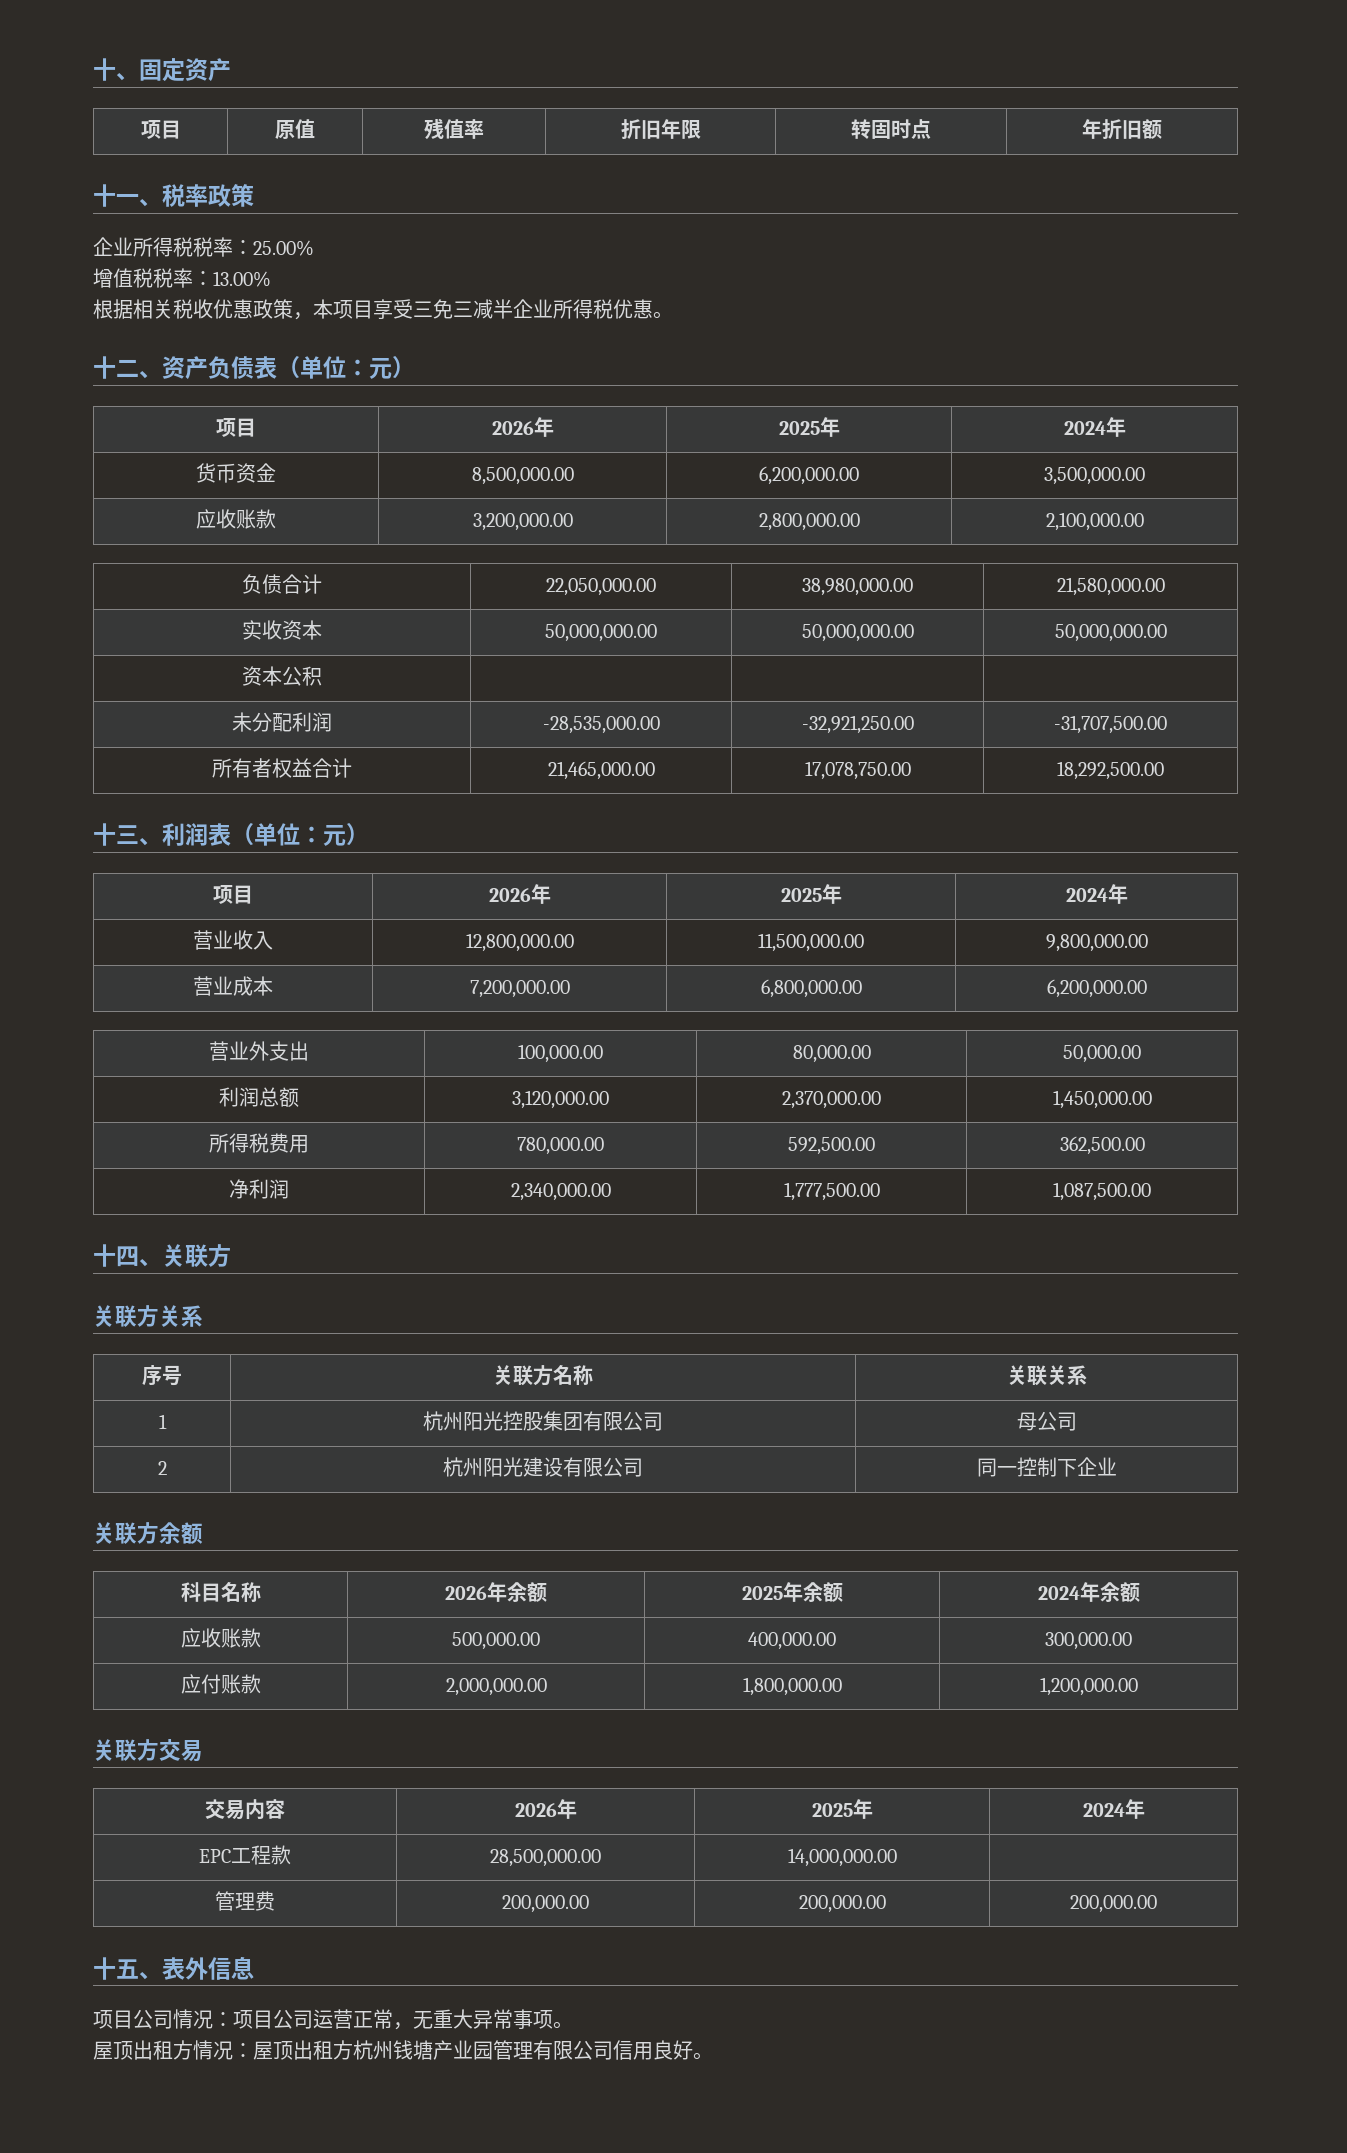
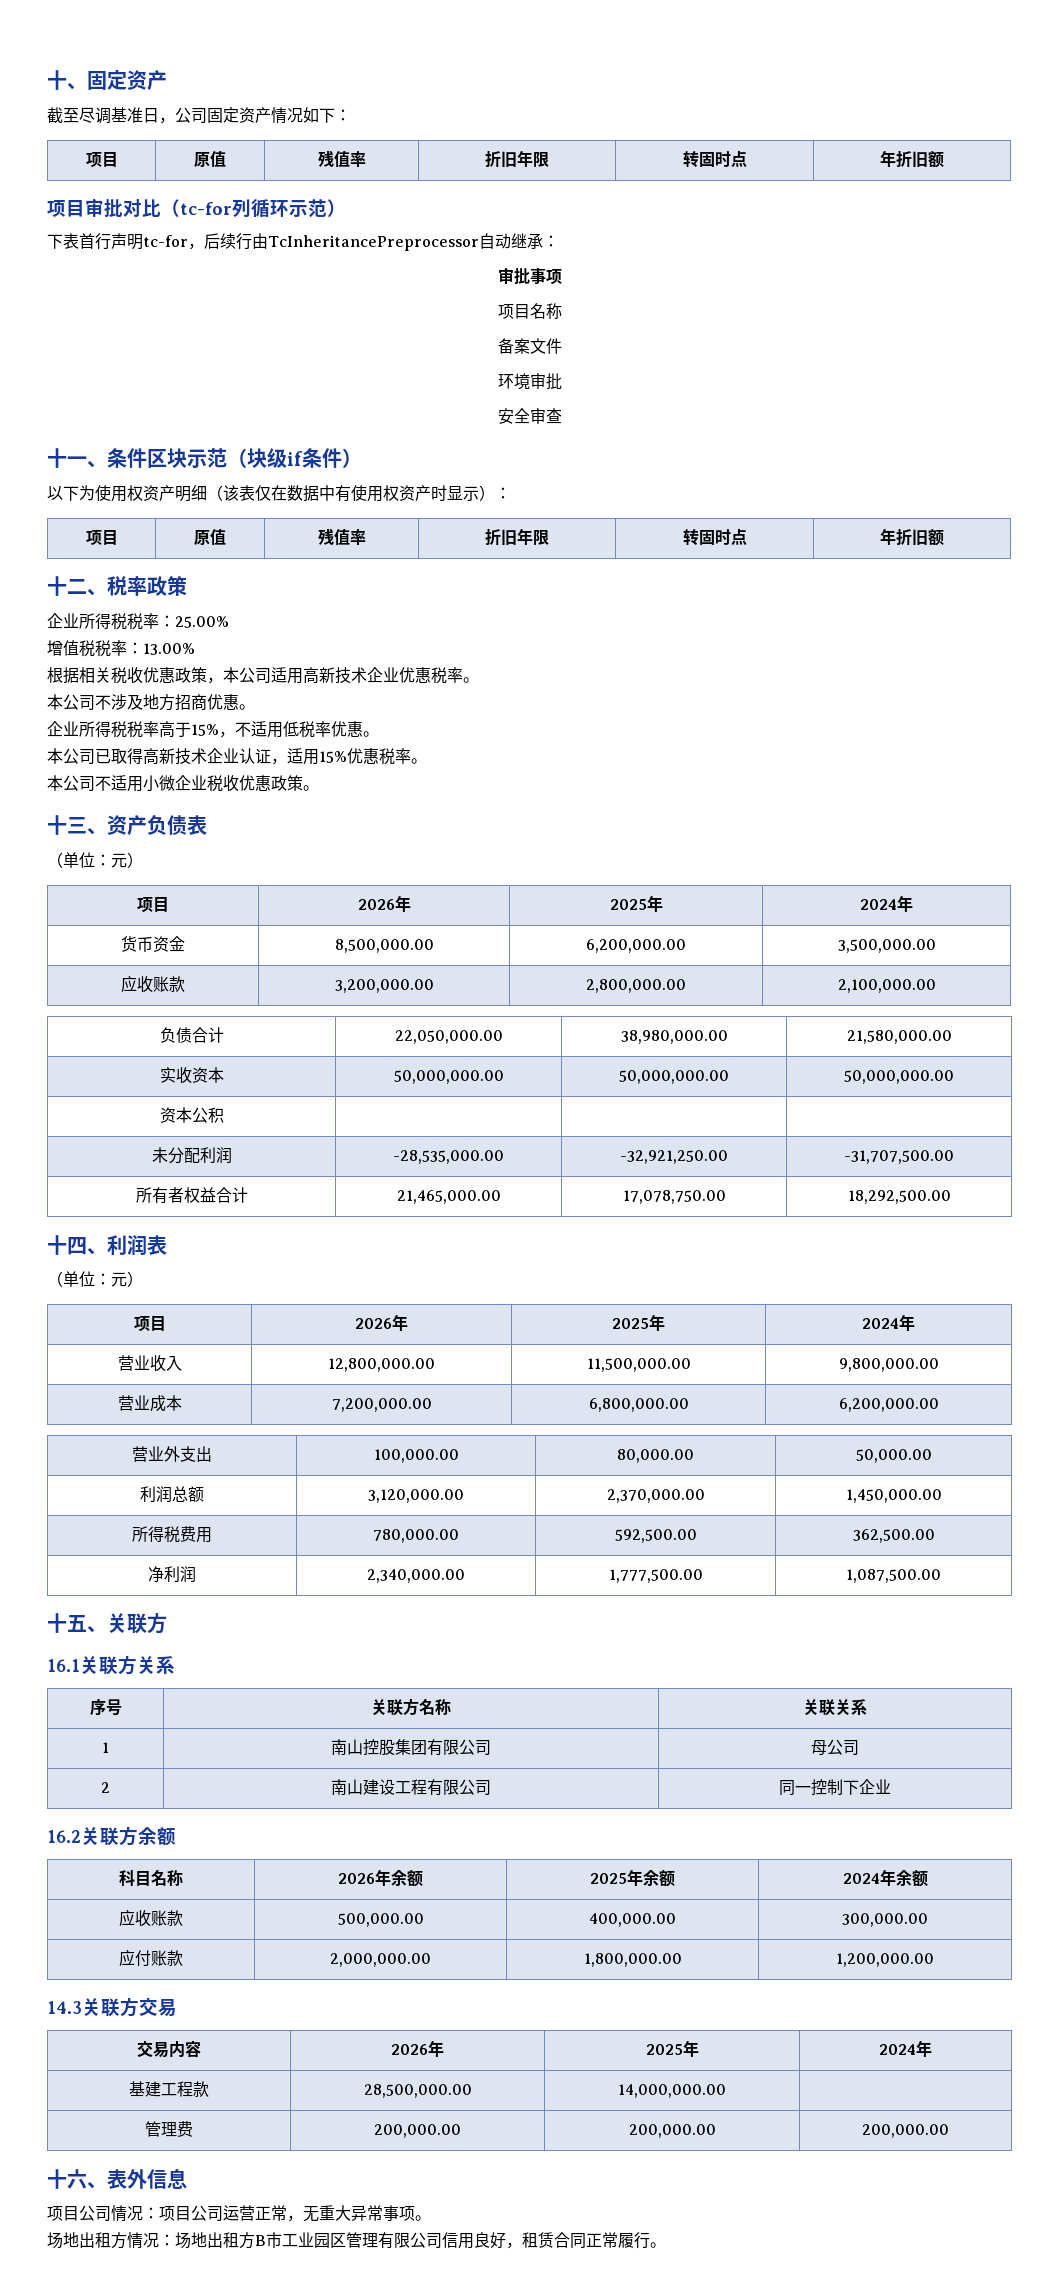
+ 截至尽调基准日，公司固定资产情况如下：
+ 项目 | 原值 | 残值率 | 折旧年限 | 转固时点 | 年折旧额
+ 项目审批对比（tc-for列循环示范）
+ 下表首行声明tc-for，后续行由TcInheritancePreprocessor自动继承：
+ 审批事项
+ 项目名称
+ 备案文件
+ 环境审批
+ 安全审查
+ 十一、条件区块示范（块级if条件）
+ 以下为使用权资产明细（该表仅在数据中有使用权资产时显示）：
- 十一、税率政策
+ 十二、税率政策
- 根据相关税收优惠政策，本项目享受三免三减半企业所得税优惠。
+ 根据相关税收优惠政策，本公司适用高新技术企业优惠税率。
+ 本公司不涉及地方招商优惠。
+ 企业所得税税率高于15%，不适用低税率优惠。
+ 本公司已取得高新技术企业认证，适用15%优惠税率。
+ 本公司不适用小微企业税收优惠政策。
- 十二、资产负债表（单位：元）
+ 十三、资产负债表
+ （单位：元）
- 十三、利润表（单位：元）
+ 十四、利润表
+ （单位：元）
- 十四、关联方
+ 十五、关联方
- 关联方关系
+ 16.1关联方关系
- 1 | 杭州阳光控股集团有限公司 | 母公司
+ 1 | 南山控股集团有限公司 | 母公司
- 2 | 杭州阳光建设有限公司 | 同一控制下企业
+ 2 | 南山建设工程有限公司 | 同一控制下企业
- 关联方余额
+ 16.2关联方余额
- 关联方交易
+ 14.3关联方交易
- EPC工程款 | 28,500,000.00 | 14,000,000.00 |
+ 基建工程款 | 28,500,000.00 | 14,000,000.00 |
- 十五、表外信息
+ 十六、表外信息
- 屋顶出租方情况：屋顶出租方杭州钱塘产业园管理有限公司信用良好。
+ 场地出租方情况：场地出租方B市工业园区管理有限公司信用良好，租赁合同正常履行。

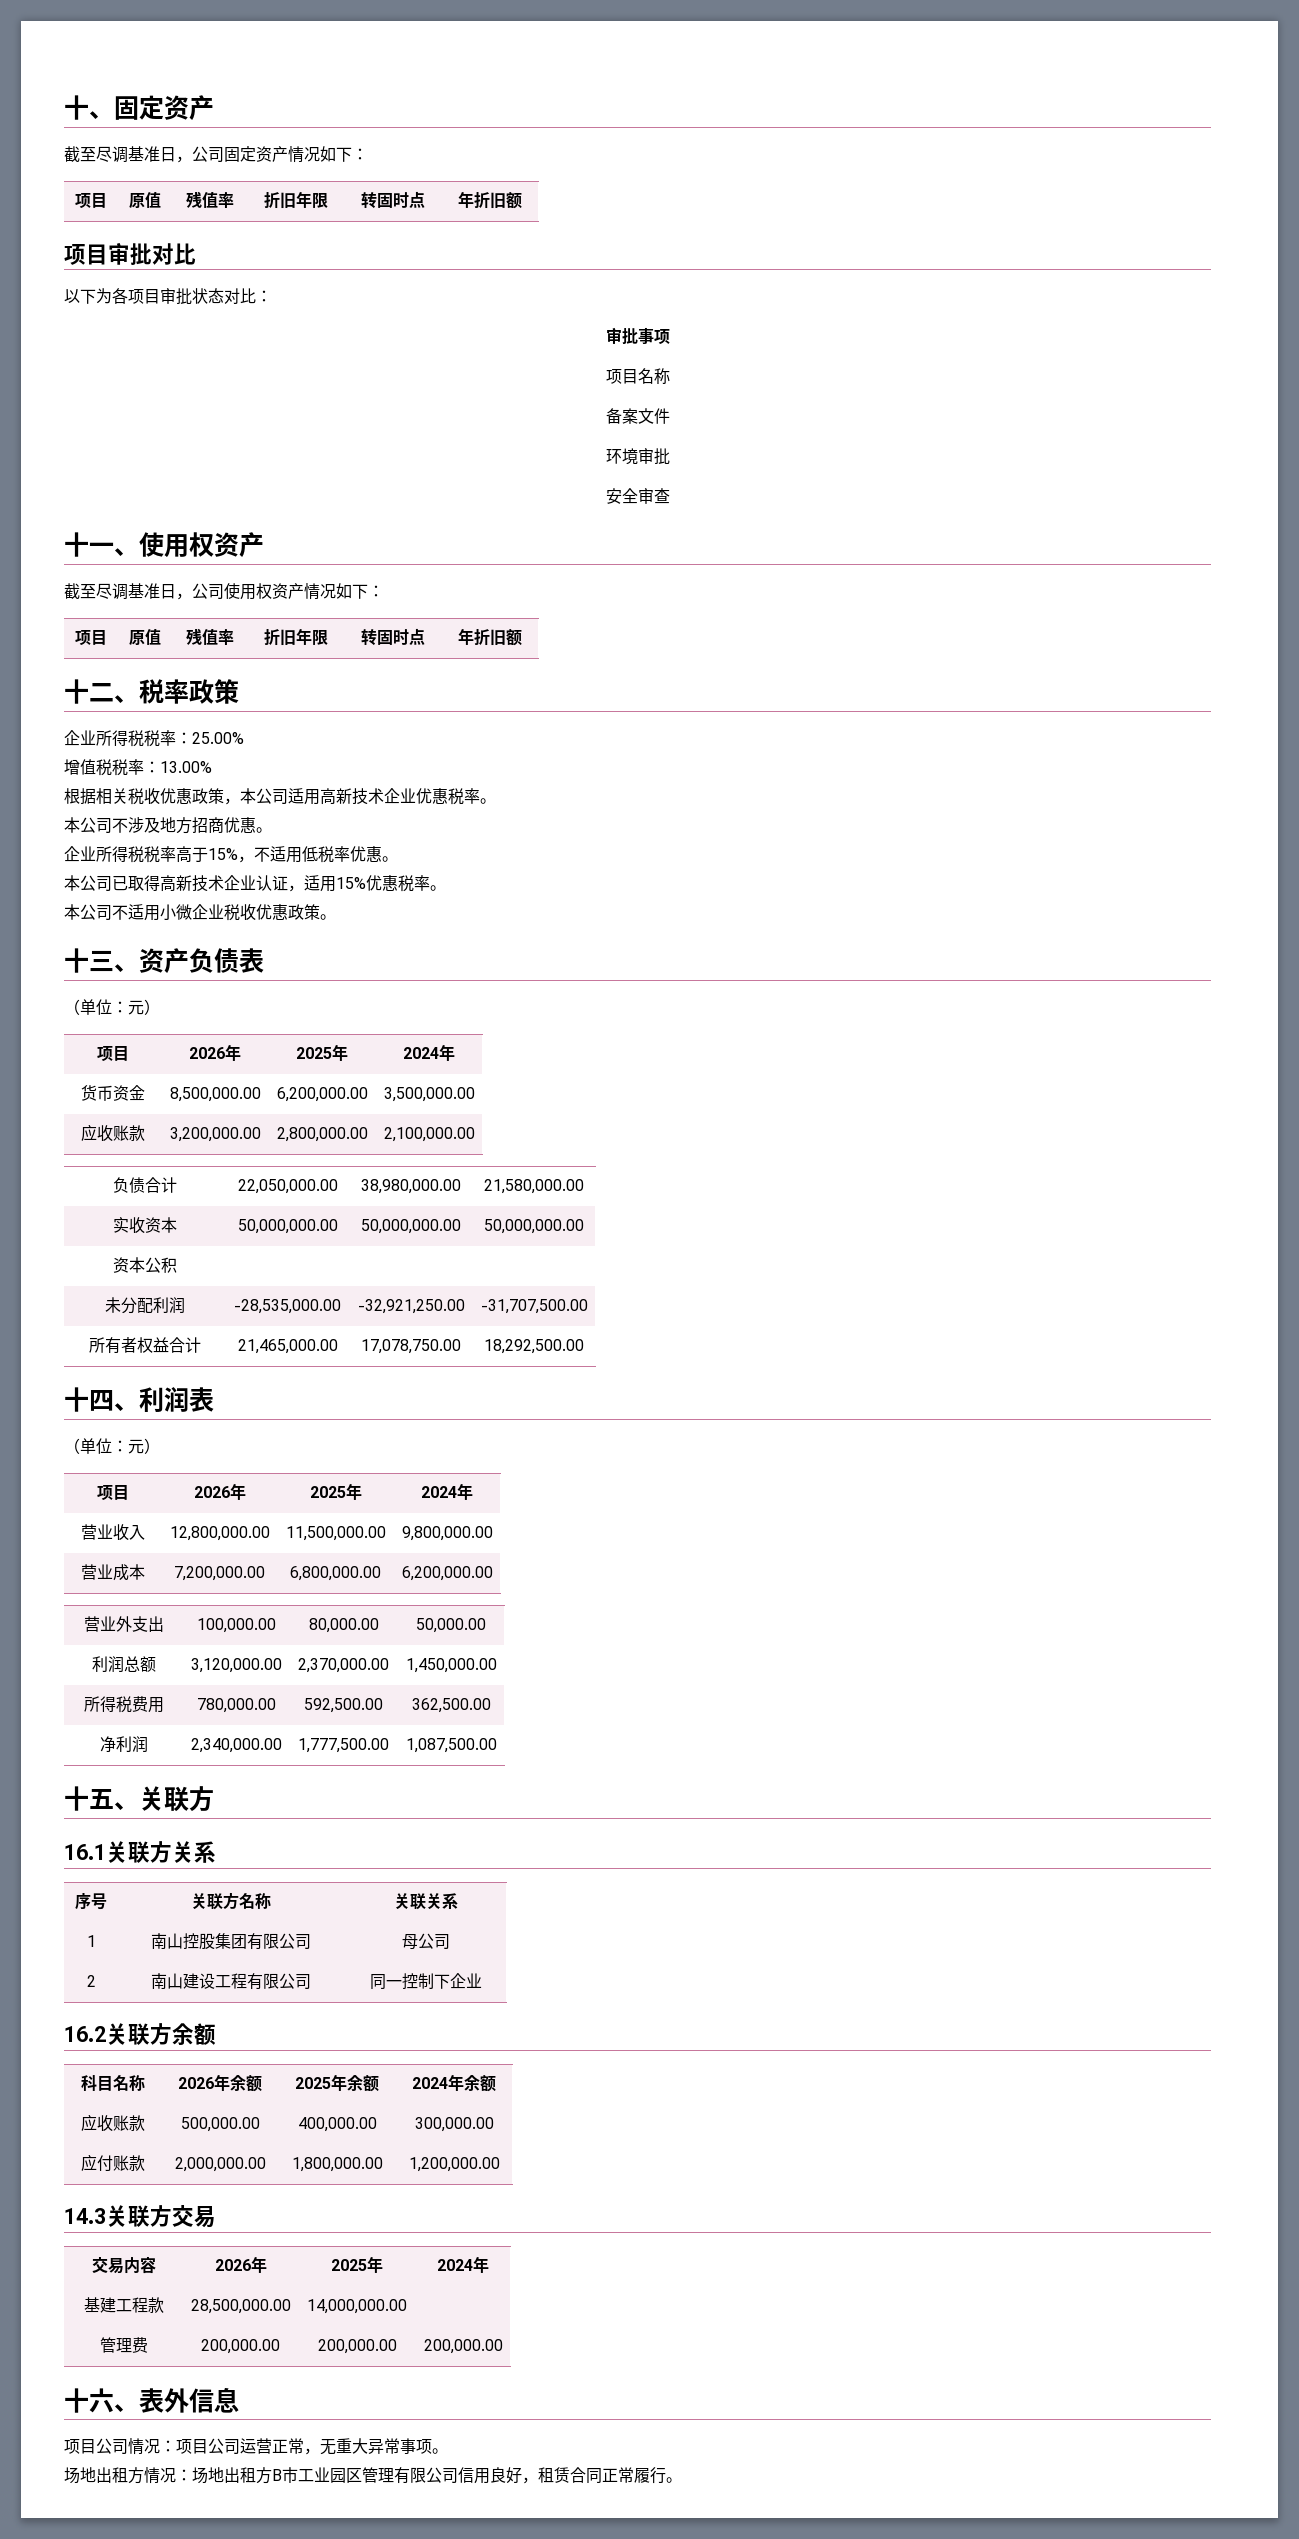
- 项目审批对比（tc-for列循环示范）
- 下表首行声明tc-for，后续行由TcInheritancePreprocessor自动继承：
+ 项目审批对比
+ 以下为各项目审批状态对比：
- 十一、条件区块示范（块级if条件）
- 以下为使用权资产明细（该表仅在数据中有使用权资产时显示）：
+ 十一、使用权资产
+ 截至尽调基准日，公司使用权资产情况如下：

